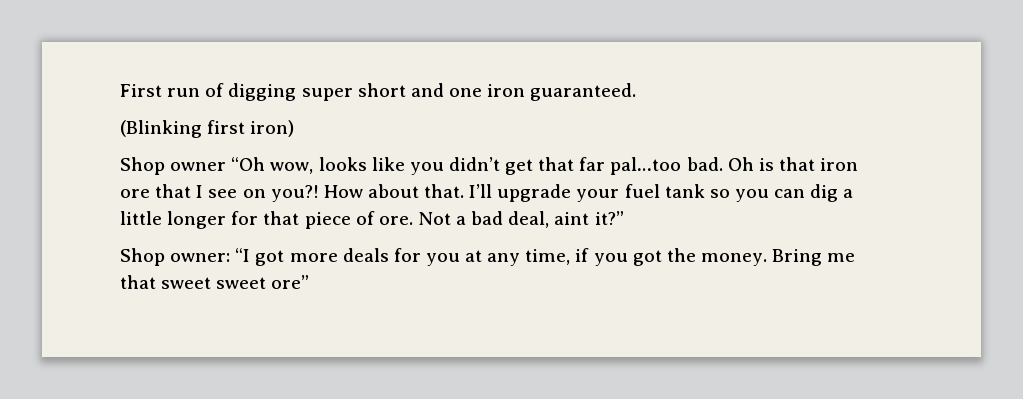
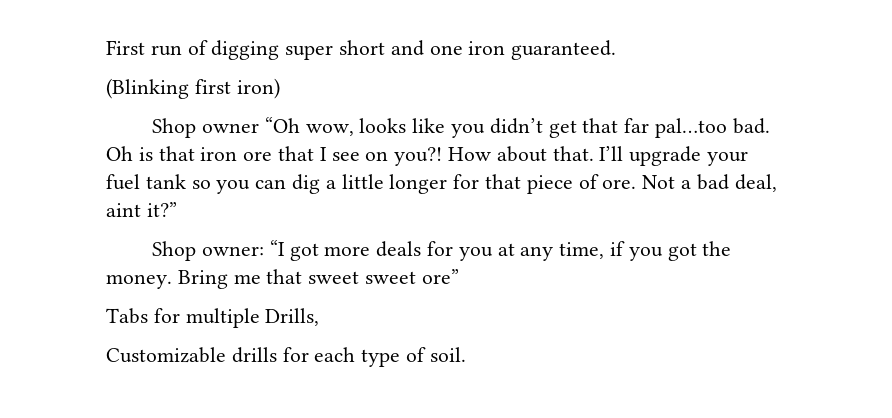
+ Tabs for multiple Drills,
+ Customizable drills for each type of soil.

